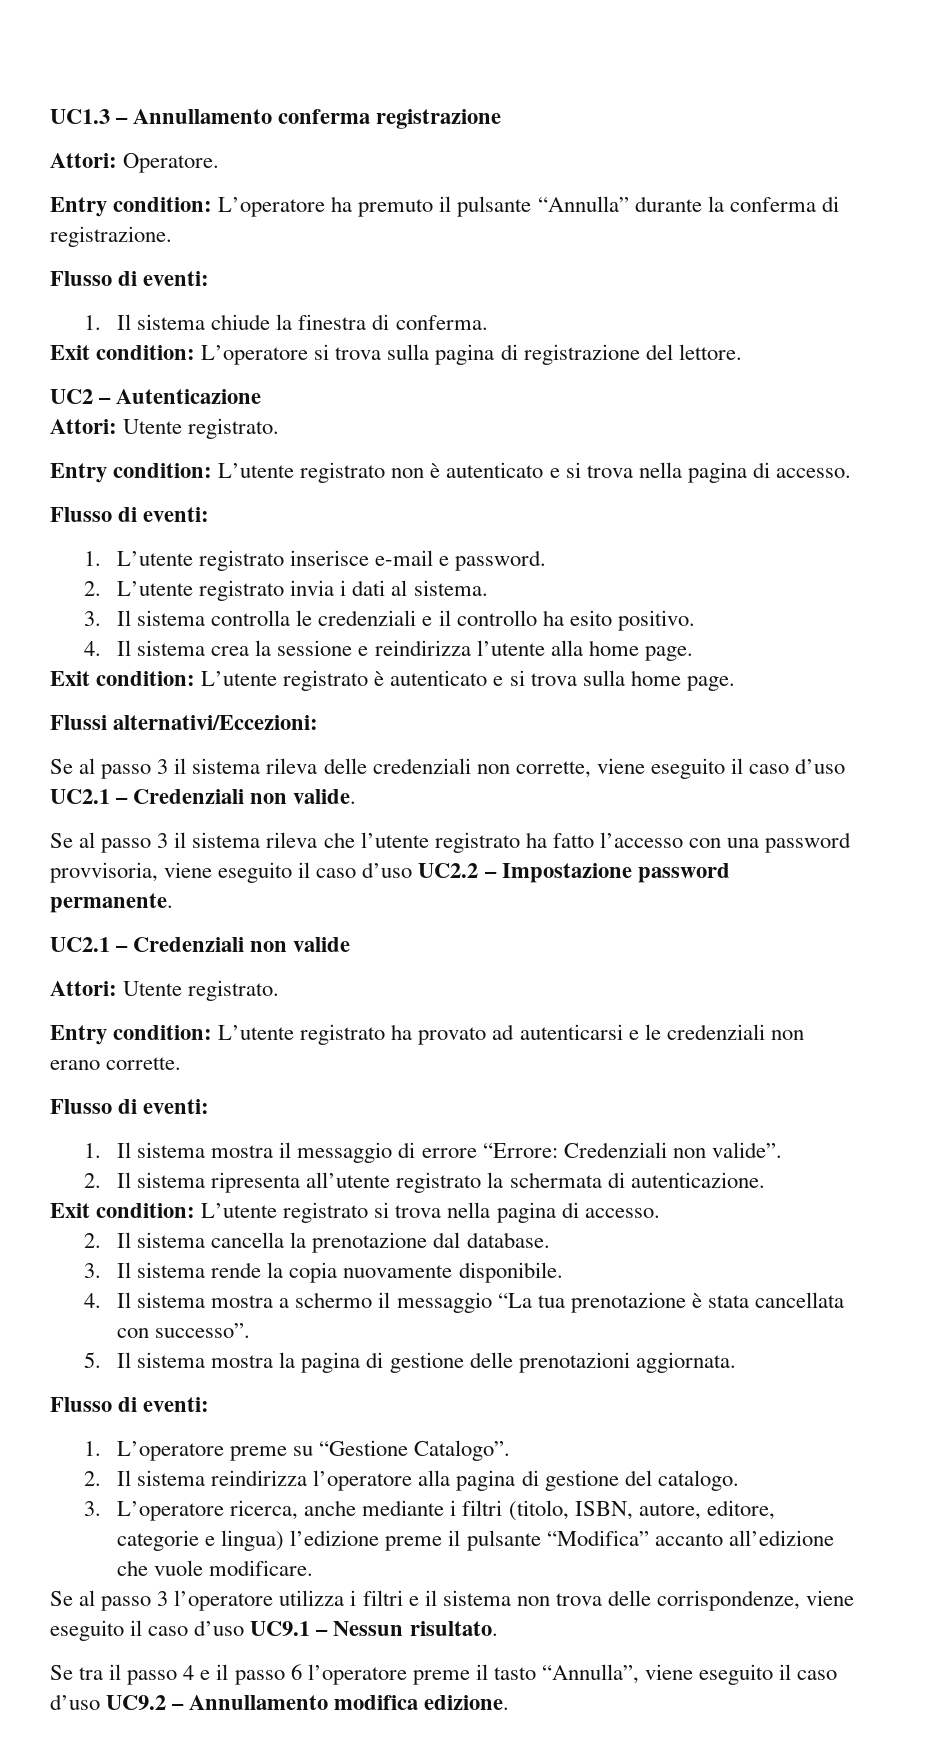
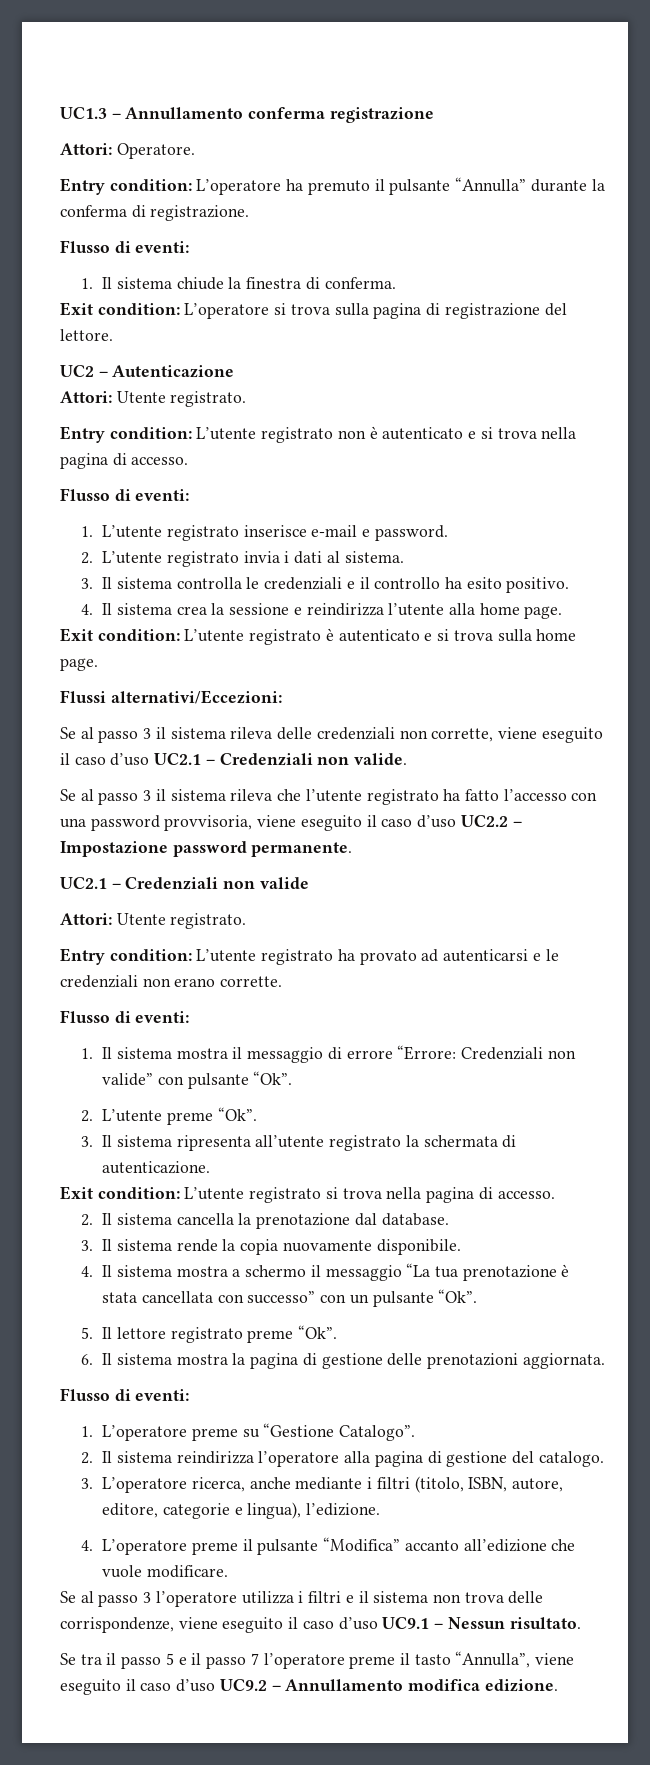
- 1. Il sistema mostra il messaggio di errore “Errore: Credenziali non valide”.
- 2. Il sistema ripresenta all’utente registrato la schermata di autenticazione.
+ 1. Il sistema mostra il messaggio di errore “Errore: Credenziali non valide” con pulsante “Ok”.
+ 2. L’utente preme “Ok”.
+ 3. Il sistema ripresenta all’utente registrato la schermata di autenticazione.
- 4. Il sistema mostra a schermo il messaggio “La tua prenotazione è stata cancellata con successo”.
- 5. Il sistema mostra la pagina di gestione delle prenotazioni aggiornata.
+ 4. Il sistema mostra a schermo il messaggio “La tua prenotazione è stata cancellata con successo” con un pulsante “Ok”.
+ 5. Il lettore registrato preme “Ok”.
+ 6. Il sistema mostra la pagina di gestione delle prenotazioni aggiornata.
- 3. L’operatore ricerca, anche mediante i filtri (titolo, ISBN, autore, editore, categorie e lingua) l’edizione preme il pulsante “Modifica” accanto all’edizione che vuole modificare.
+ 3. L’operatore ricerca, anche mediante i filtri (titolo, ISBN, autore, editore, categorie e lingua), l’edizione.
+ 4. L’operatore preme il pulsante “Modifica” accanto all’edizione che vuole modificare.
- Se tra il passo 4 e il passo 6 l’operatore preme il tasto “Annulla”, viene eseguito il caso d’uso UC9.2 – Annullamento modifica edizione.
+ Se tra il passo 5 e il passo 7 l’operatore preme il tasto “Annulla”, viene eseguito il caso d’uso UC9.2 – Annullamento modifica edizione.

